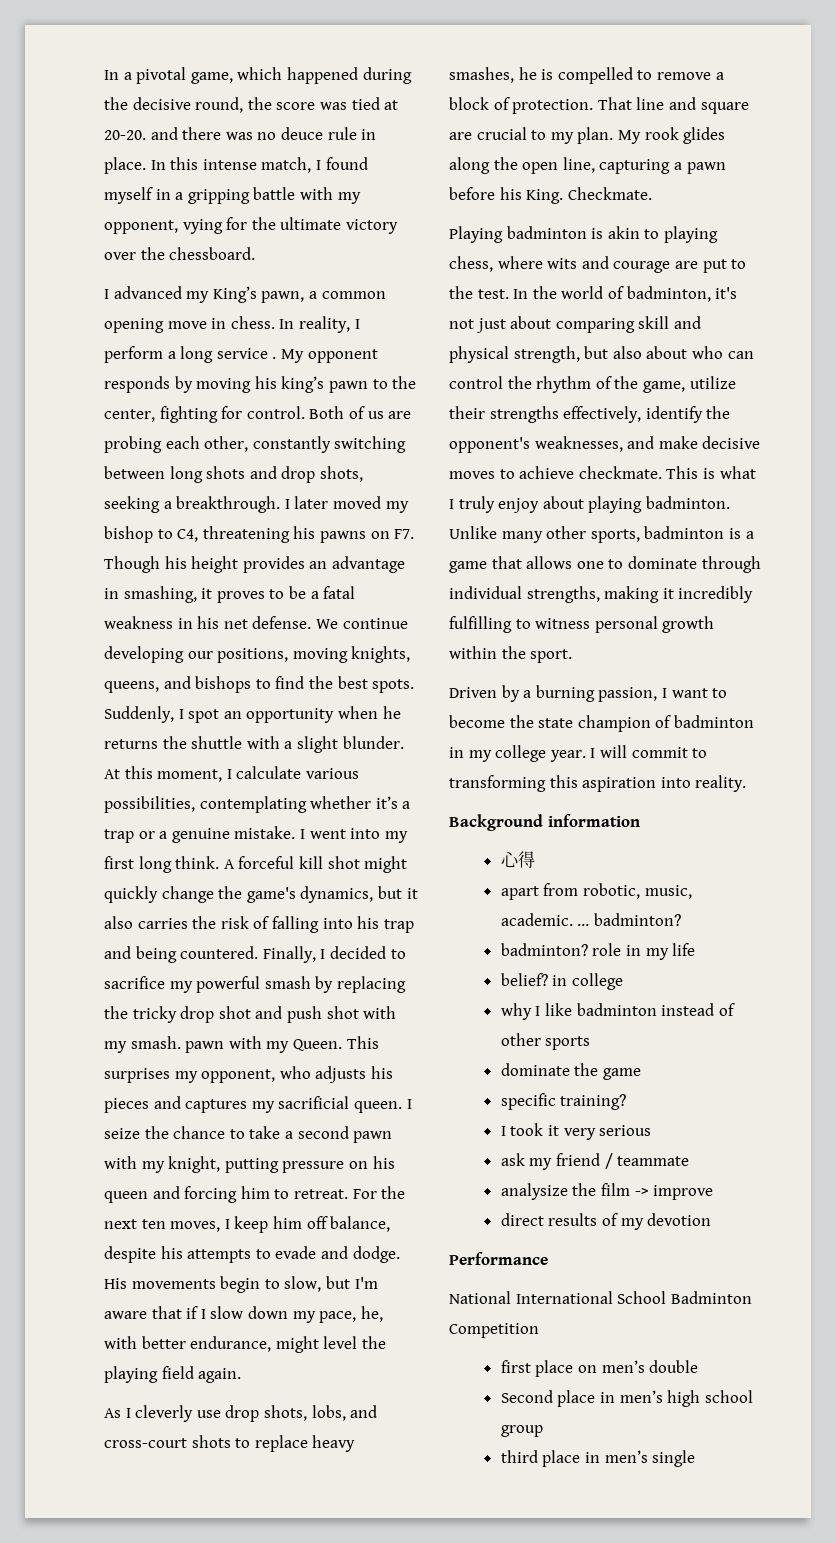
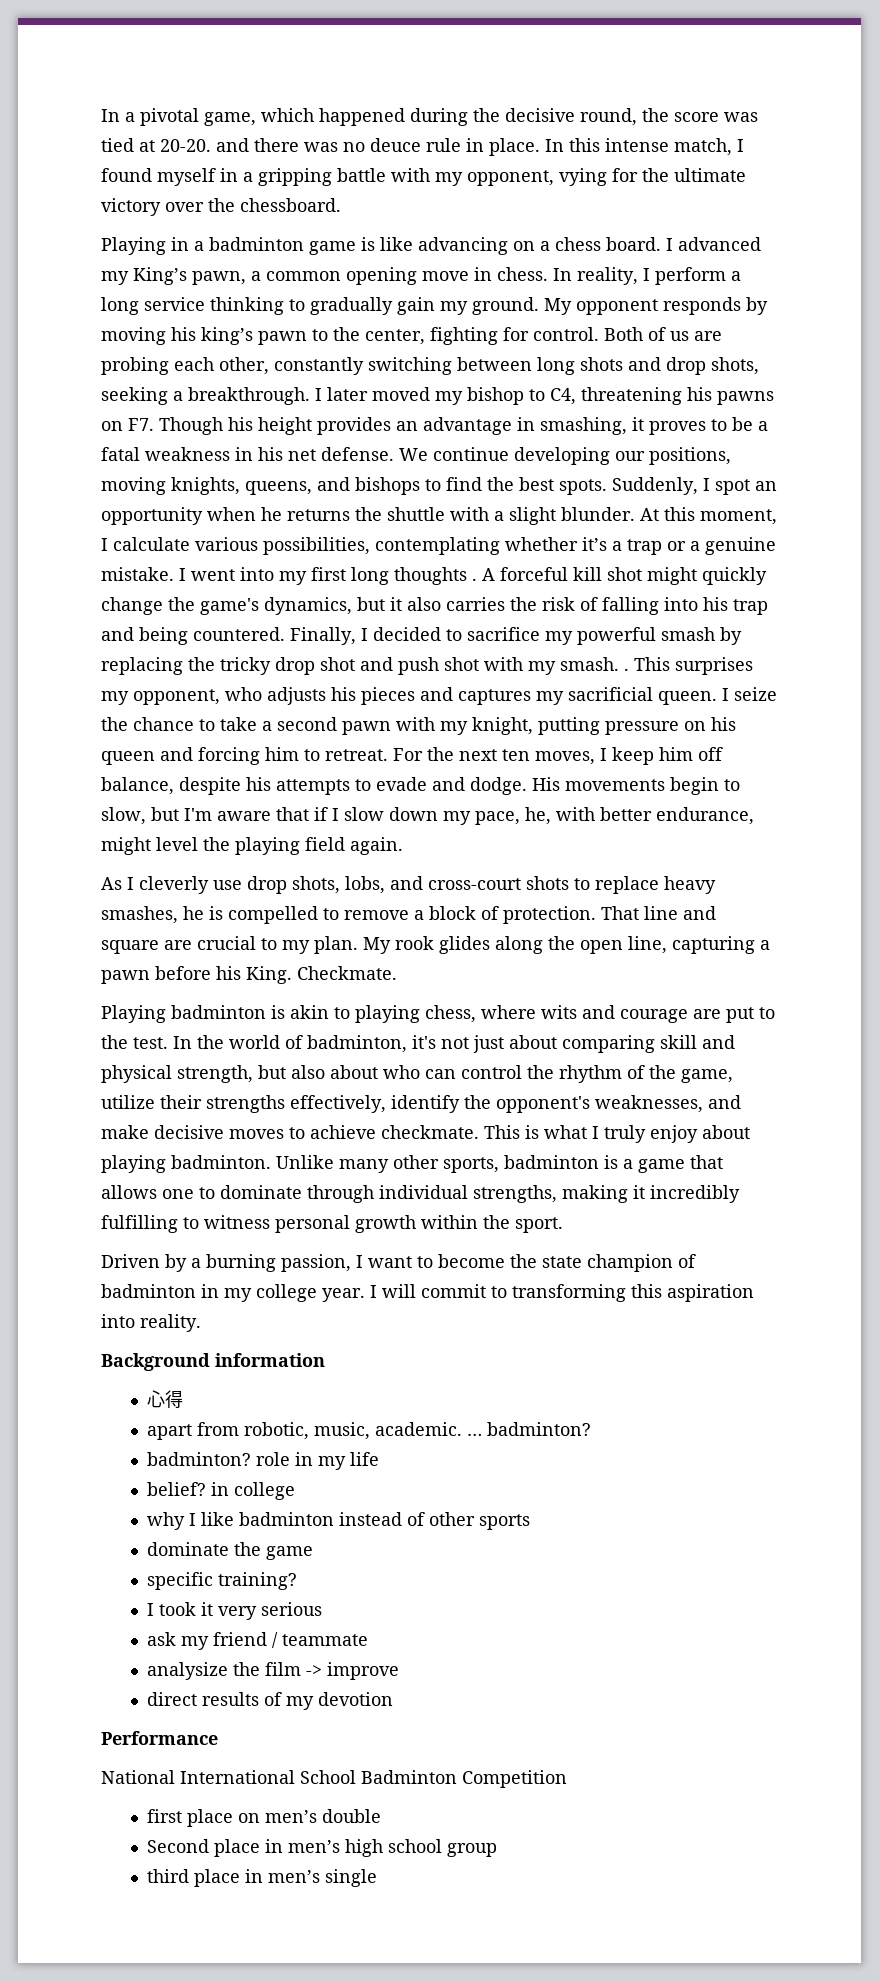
+ Playing in a badminton game is like advancing on a chess board.
- In reality, I perform a long service .
+ In reality, I perform a long service thinking to gradually gain my ground.
- I went into my first long think.
+ I went into my first long thoughts .
- Finally, I decided to sacrifice my powerful smash by replacing the tricky drop shot and push shot with my smash. pawn with my Queen.
+ Finally, I decided to sacrifice my powerful smash by replacing the tricky drop shot and push shot with my smash. .

